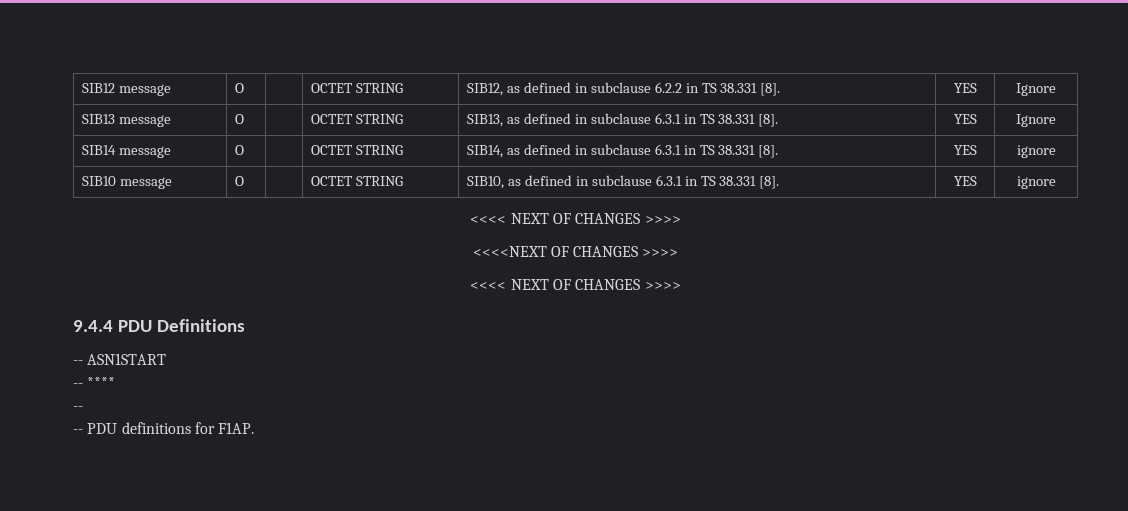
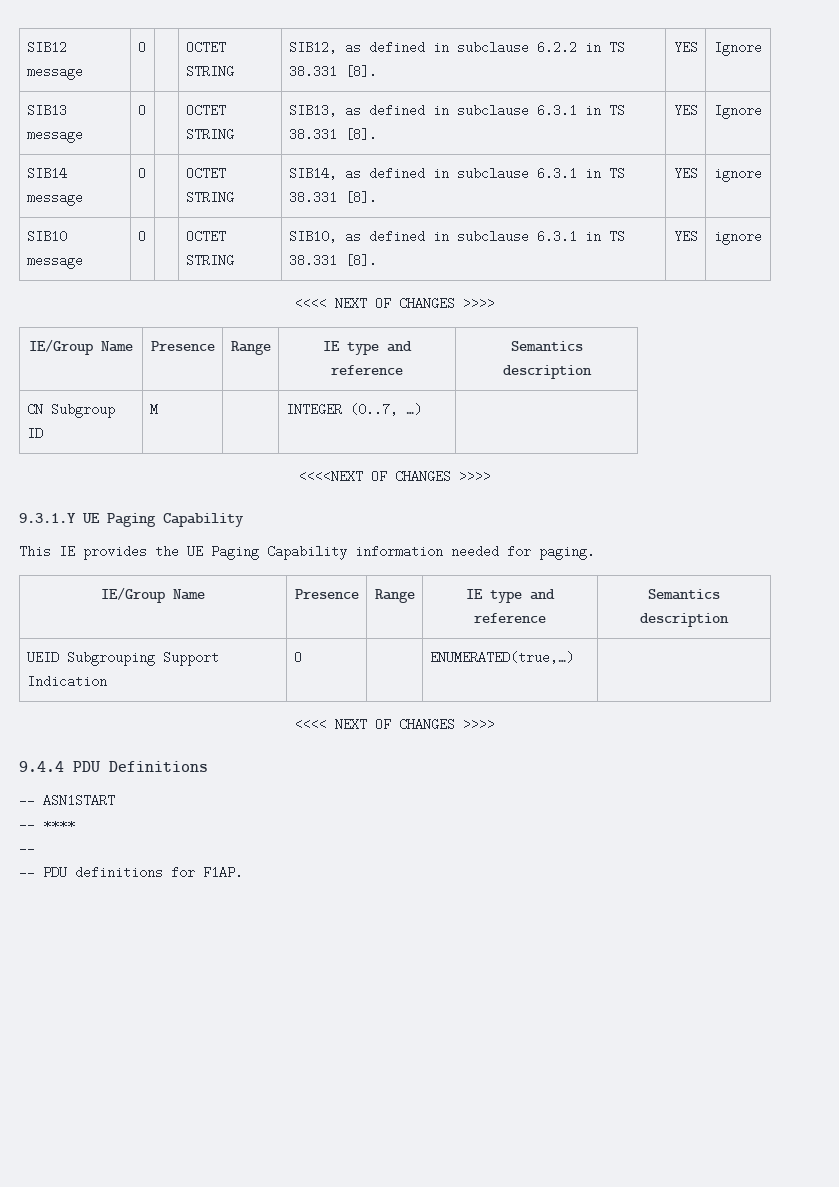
  SIB10 message | O | | OCTET STRING | SIB10, as defined in subclause 6.3.1 in TS 38.331 [8]. | YES | ignore
  <<<< NEXT OF CHANGES >>>>
+ IE/Group Name | Presence | Range | IE type and reference | Semantics description
+ CN Subgroup ID | M | | INTEGER (0..7, …) |
  <<<<NEXT OF CHANGES >>>>
+ 9.3.1.Y UE Paging Capability
+ This IE provides the UE Paging Capability information needed for paging.
+ IE/Group Name | Presence | Range | IE type and reference | Semantics description
+ UEID Subgrouping Support Indication | O | | ENUMERATED(true,…) |

